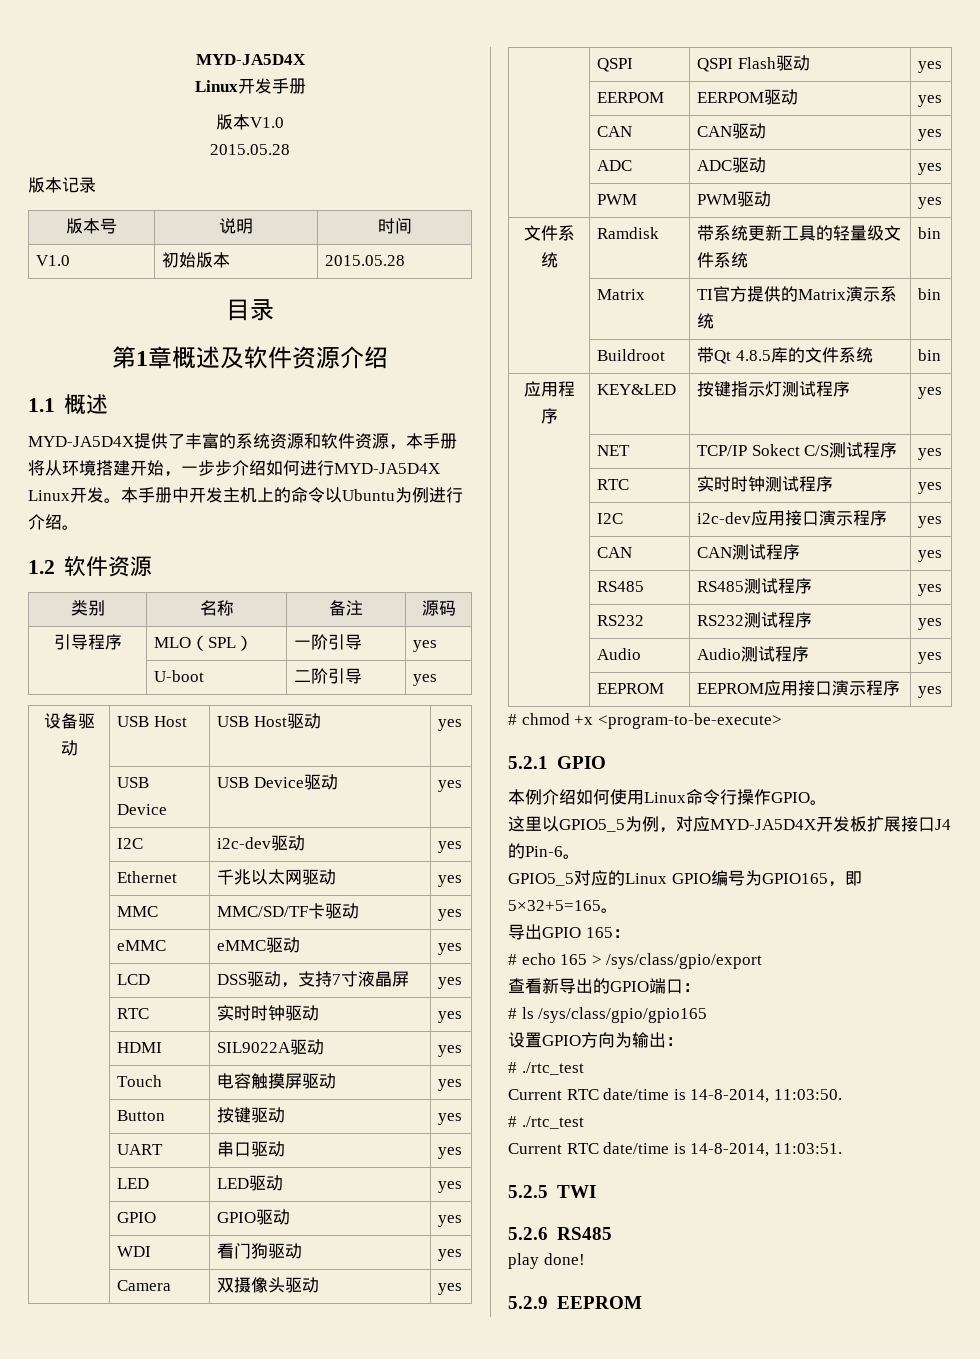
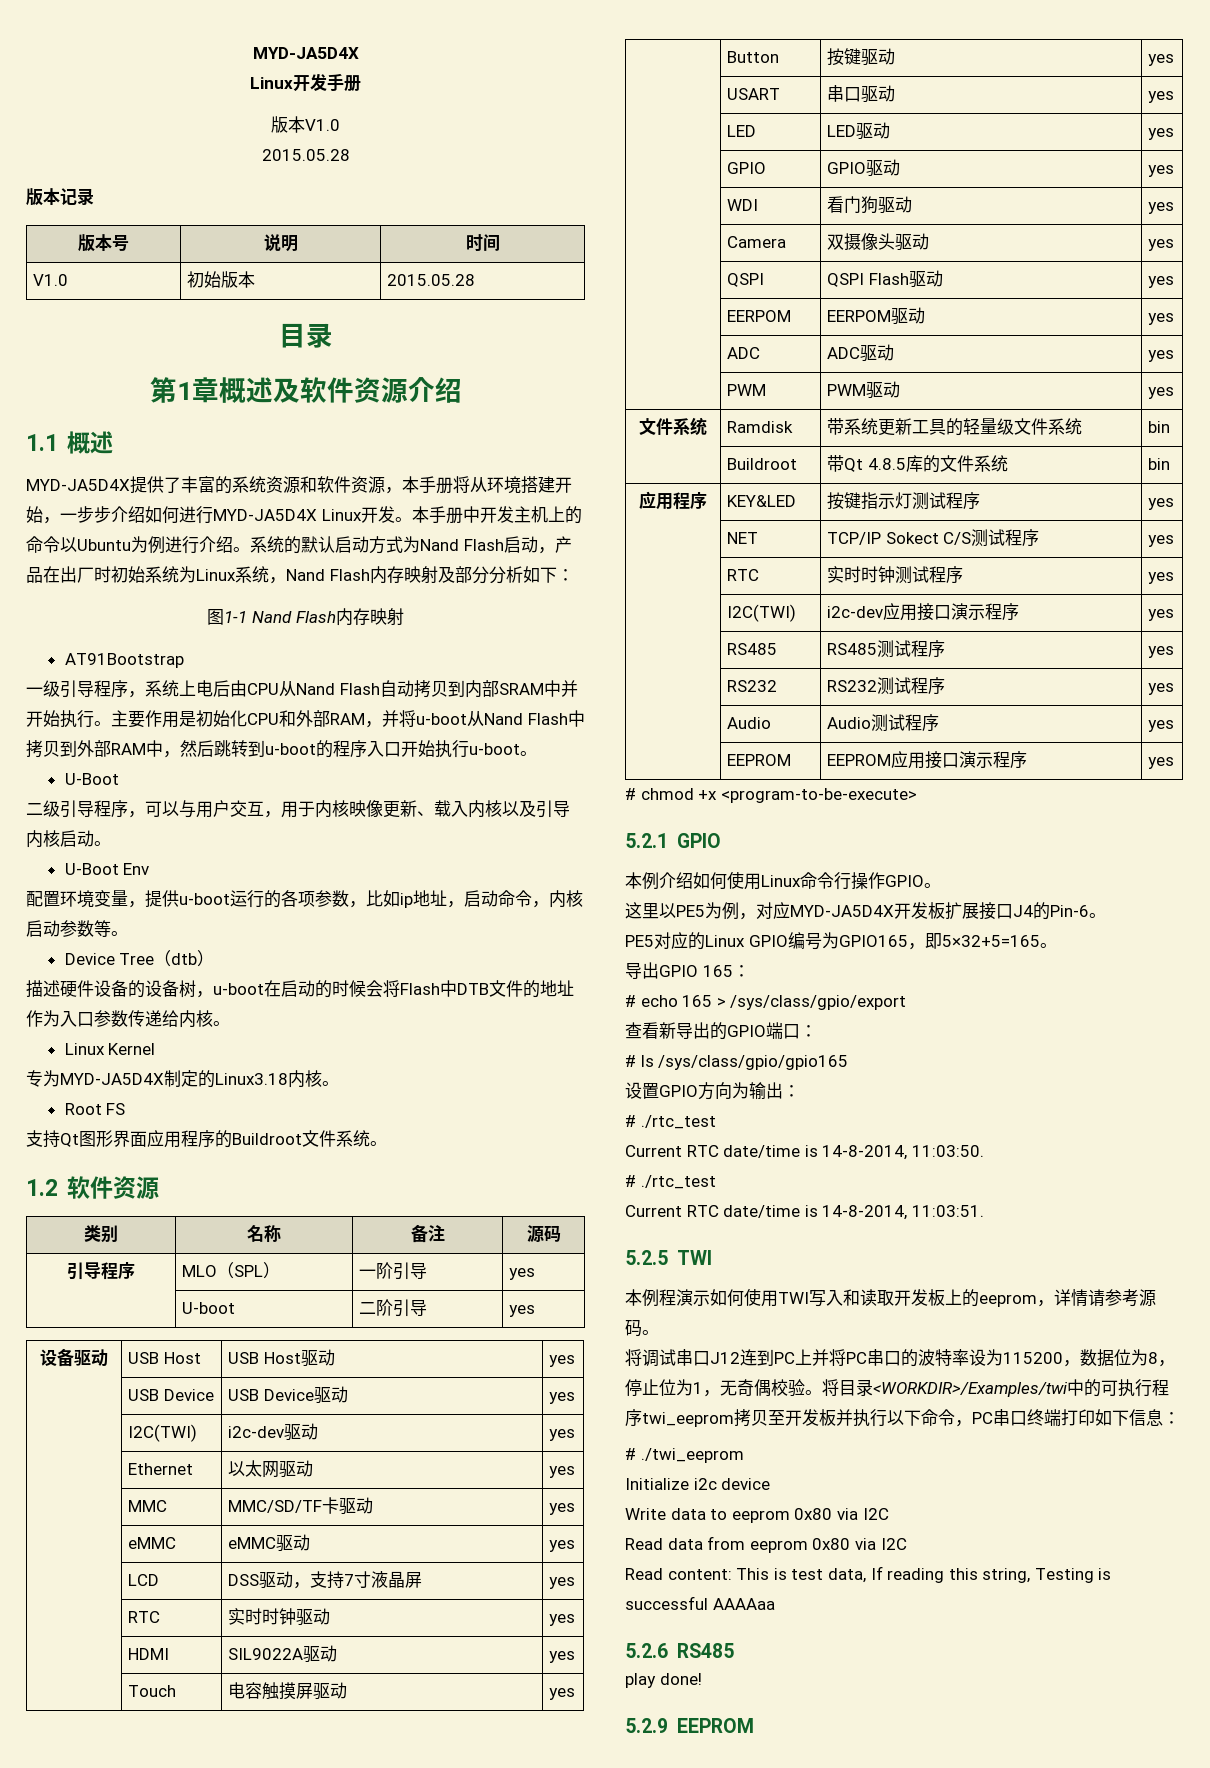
+ 系统的默认启动方式为Nand Flash启动，产品在出厂时初始系统为Linux系统，Nand Flash内存映射及部分分析如下：
+ 图1-1 Nand Flash内存映射
+ AT91Bootstrap
+ 一级引导程序，系统上电后由CPU从Nand Flash自动拷贝到内部SRAM中并开始执行。主要作用是初始化CPU和外部RAM，并将u-boot从Nand Flash中拷贝到外部RAM中，然后跳转到u-boot的程序入口开始执行u-boot。
+ U-Boot
+ 二级引导程序，可以与用户交互，用于内核映像更新、载入内核以及引导内核启动。
+ U-Boot Env
+ 配置环境变量，提供u-boot运行的各项参数，比如ip地址，启动命令，内核启动参数等。
+ Device Tree（dtb）
+ 描述硬件设备的设备树，u-boot在启动的时候会将Flash中DTB文件的地址作为入口参数传递给内核。
+ Linux Kernel
+ 专为MYD-JA5D4X制定的Linux3.18内核。
+ Root FS
+ 支持Qt图形界面应用程序的Buildroot文件系统。
- | I2C | i2c-dev驱动 | yes
+ | I2C(TWI) | i2c-dev驱动 | yes
- | Ethernet | 千兆以太网驱动 | yes
+ | Ethernet | 以太网驱动 | yes
- | UART | 串口驱动 | yes
+ | USART | 串口驱动 | yes
- | CAN | CAN驱动 | yes
- | Matrix | TI官方提供的Matrix演示系统 | bin
- | I2C | i2c-dev应用接口演示程序 | yes
+ | I2C(TWI) | i2c-dev应用接口演示程序 | yes
- | CAN | CAN测试程序 | yes
- 这里以GPIO5_5为例，对应MYD-JA5D4X开发板扩展接口J4的Pin-6。
+ 这里以PE5为例，对应MYD-JA5D4X开发板扩展接口J4的Pin-6。
- GPIO5_5对应的Linux GPIO编号为GPIO165，即5×32+5=165。
+ PE5对应的Linux GPIO编号为GPIO165，即5×32+5=165。
+ 本例程演示如何使用TWI写入和读取开发板上的eeprom，详情请参考源码。
+ 将调试串口J12连到PC上并将PC串口的波特率设为115200，数据位为8，停止位为1，无奇偶校验。将目录<WORKDIR>/Examples/twi中的可执行程序twi_eeprom拷贝至开发板并执行以下命令，PC串口终端打印如下信息：
+ # ./twi_eeprom
+ Initialize i2c device
+ Write data to eeprom 0x80 via I2C
+ Read data from eeprom 0x80 via I2C
+ Read content: This is test data, If reading this string, Testing is successful AAAAaa

